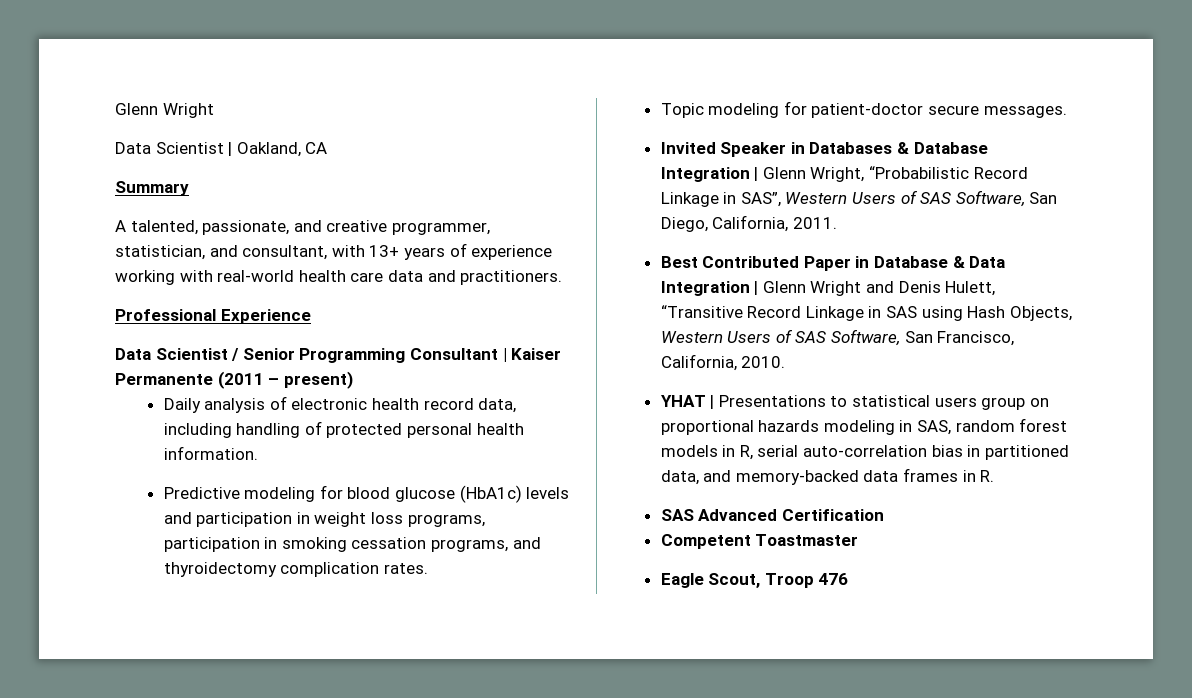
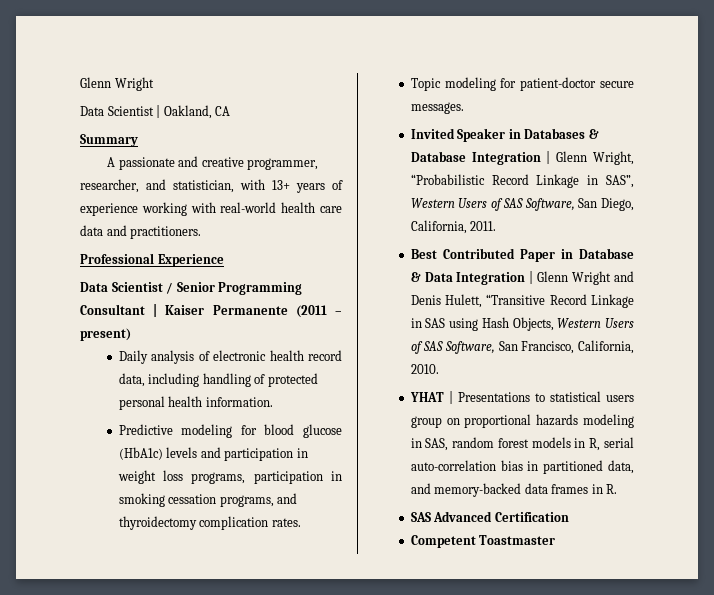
- A talented, passionate, and creative programmer, statistician, and consultant, with 13+ years of experience working with real-world health care data and practitioners.
+ A passionate and creative programmer, researcher, and statistician, with 13+ years of experience working with real-world health care data and practitioners.
- Eagle Scout, Troop 476

